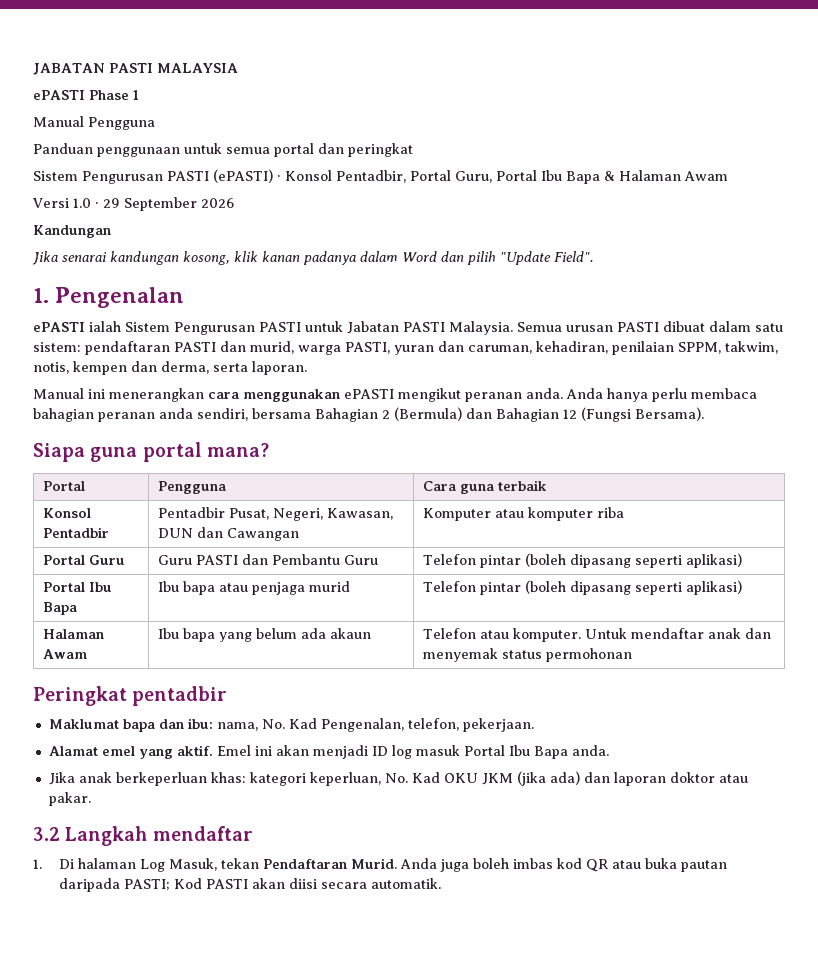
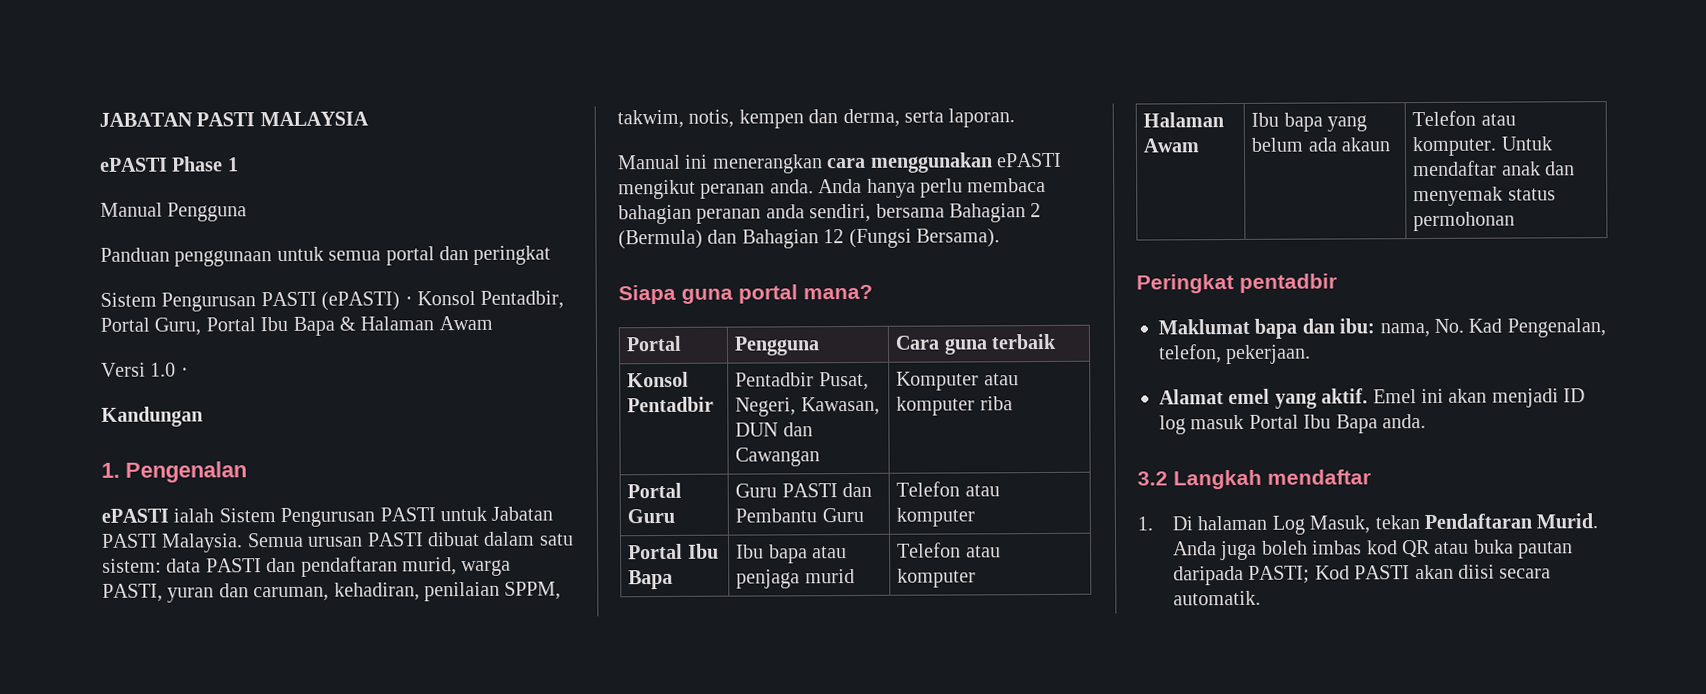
- Versi 1.0 · 29 September 2026
+ Versi 1.0 ·
  Kandungan
- Jika senarai kandungan kosong, klik kanan padanya dalam Word dan pilih "Update Field".
- Semua urusan PASTI dibuat dalam satu sistem: pendaftaran PASTI dan murid, warga PASTI, yuran dan caruman, kehadiran, penilaian SPPM, takwim, notis, kempen dan derma, serta laporan.
+ Semua urusan PASTI dibuat dalam satu sistem: data PASTI dan pendaftaran murid, warga PASTI, yuran dan caruman, kehadiran, penilaian SPPM, takwim, notis, kempen dan derma, serta laporan.
- Portal Guru | Guru PASTI dan Pembantu Guru | Telefon pintar (boleh dipasang seperti aplikasi)
+ Portal Guru | Guru PASTI dan Pembantu Guru | Telefon atau komputer
- Portal Ibu Bapa | Ibu bapa atau penjaga murid | Telefon pintar (boleh dipasang seperti aplikasi)
+ Portal Ibu Bapa | Ibu bapa atau penjaga murid | Telefon atau komputer
- Jika anak berkeperluan khas: kategori keperluan, No. Kad OKU JKM (jika ada) dan laporan doktor atau pakar.

